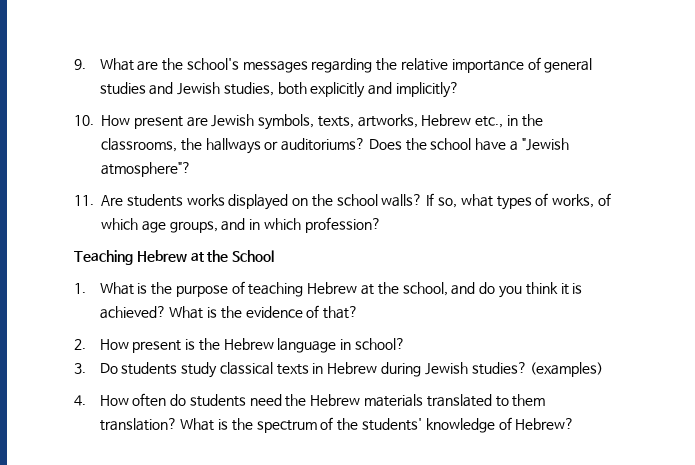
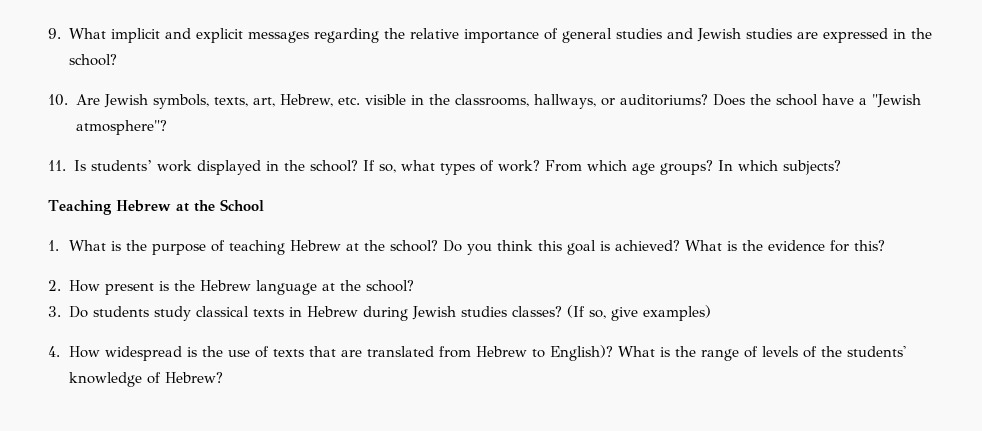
- 9. What are the school's messages regarding the relative importance of general studies and Jewish studies, both explicitly and implicitly?
- 10. How present are Jewish symbols, texts, artworks, Hebrew etc., in the classrooms, the hallways or auditoriums?
+ 9. What implicit and explicit messages regarding the relative importance of general studies and Jewish studies are expressed in the school?
+ 10. Are Jewish symbols, texts, art, Hebrew, etc. visible in the classrooms, hallways, or auditoriums?
- 11. Are students works displayed on the school walls?
+ 11. Is students’ work displayed in the school?
- If so, what types of works, of which age groups, and in which profession?
+ If so, what types of work? From which age groups? In which subjects?
- 1. What is the purpose of teaching Hebrew at the school, and do you think it is achieved?
+ 1. What is the purpose of teaching Hebrew at the school? Do you think this goal is achieved?
- What is the evidence of that?
+ What is the evidence for this?
- 2. How present is the Hebrew language in school?
+ 2. How present is the Hebrew language at the school?
- 3. Do students study classical texts in Hebrew during Jewish studies? (examples)
- 4. How often do students need the Hebrew materials translated to them translation? What is the spectrum of the students' knowledge of Hebrew?
+ 3. Do students study classical texts in Hebrew during Jewish studies classes? (If so, give examples)
+ 4. How widespread is the use of texts that are translated from Hebrew to English)? What is the range of levels of the students' knowledge of Hebrew?

